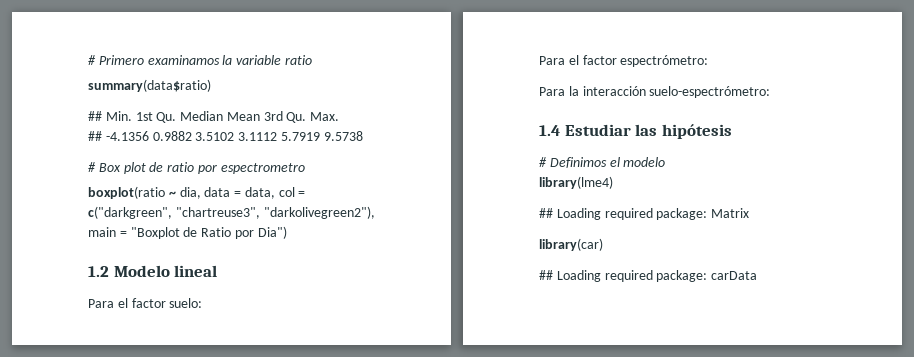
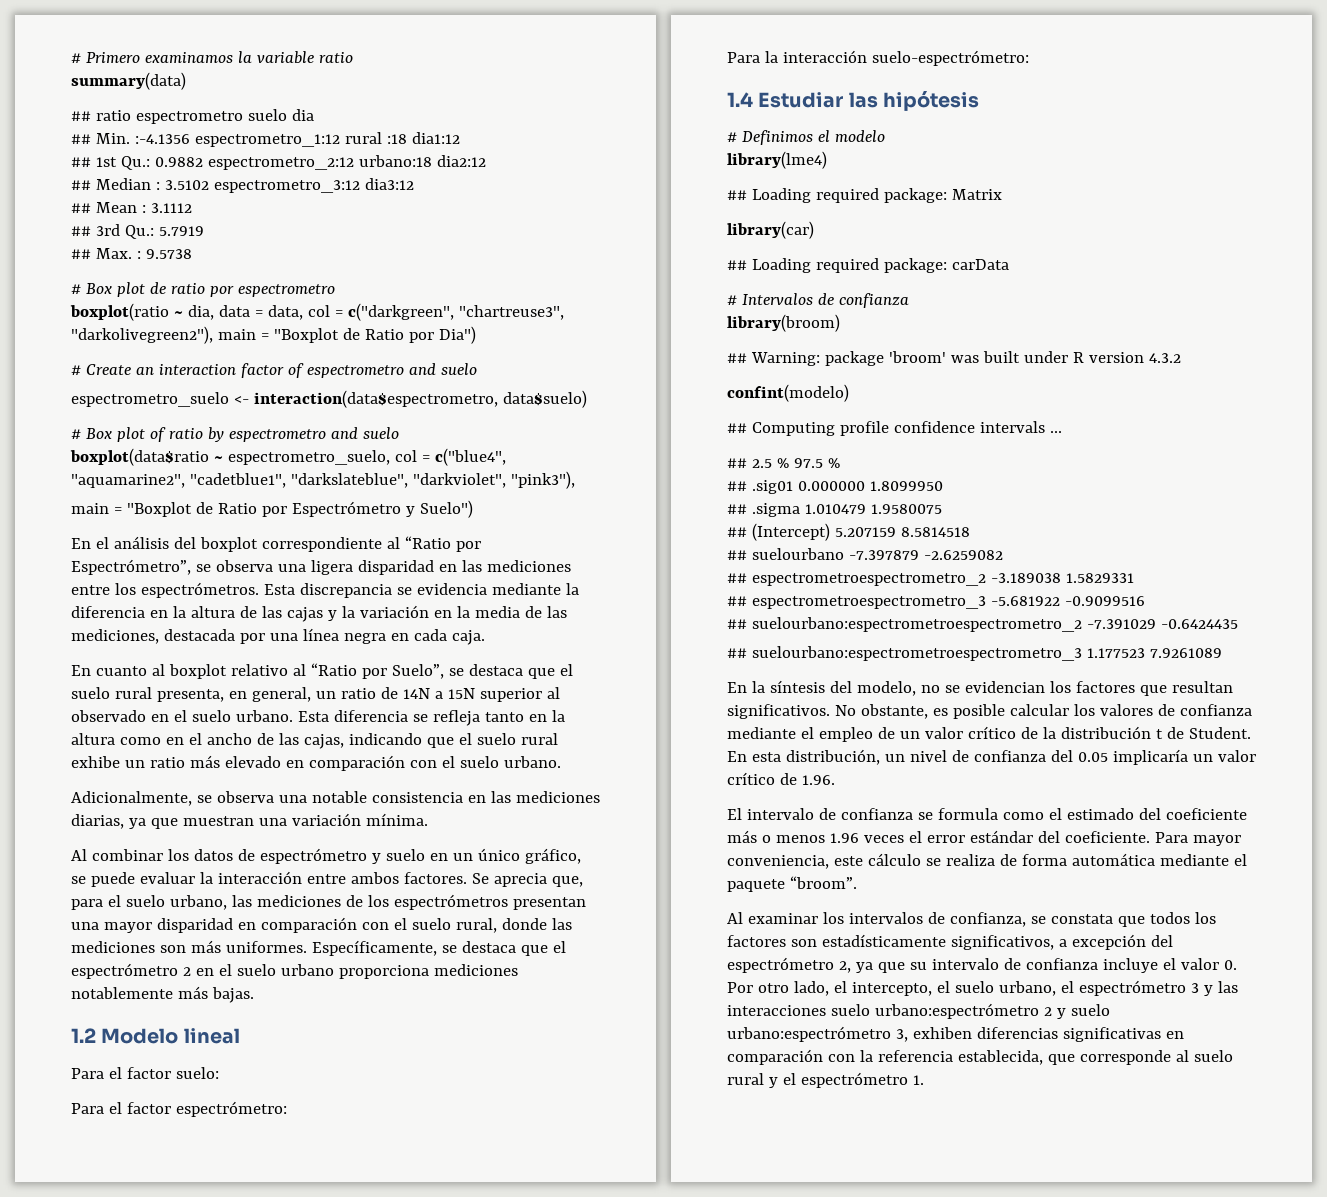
- summary(data$ratio)
- ## Min. 1st Qu. Median Mean 3rd Qu. Max.
- ## -4.1356 0.9882 3.5102 3.1112 5.7919 9.5738
+ summary(data)
+ ## ratio espectrometro suelo dia
+ ## Min. :-4.1356 espectrometro_1:12 rural :18 dia1:12
+ ## 1st Qu.: 0.9882 espectrometro_2:12 urbano:18 dia2:12
+ ## Median : 3.5102 espectrometro_3:12 dia3:12
+ ## Mean : 3.1112
+ ## 3rd Qu.: 5.7919
+ ## Max. : 9.5738
+ # Create an interaction factor of espectrometro and suelo
+ espectrometro_suelo <- interaction(data$espectrometro, data$suelo)
+ # Box plot of ratio by espectrometro and suelo
+ boxplot(data$ratio ~ espectrometro_suelo, col = c("blue4", "aquamarine2", "cadetblue1", "darkslateblue", "darkviolet", "pink3"),
+ main = "Boxplot de Ratio por Espectrómetro y Suelo")
+ En el análisis del boxplot correspondiente al “Ratio por Espectrómetro”, se observa una ligera disparidad en las mediciones entre los espectrómetros. Esta discrepancia se evidencia mediante la diferencia en la altura de las cajas y la variación en la media de las mediciones, destacada por una línea negra en cada caja.
+ En cuanto al boxplot relativo al “Ratio por Suelo”, se destaca que el suelo rural presenta, en general, un ratio de 14N a 15N superior al observado en el suelo urbano. Esta diferencia se refleja tanto en la altura como en el ancho de las cajas, indicando que el suelo rural exhibe un ratio más elevado en comparación con el suelo urbano.
+ Adicionalmente, se observa una notable consistencia en las mediciones diarias, ya que muestran una variación mínima.
+ Al combinar los datos de espectrómetro y suelo en un único gráfico, se puede evaluar la interacción entre ambos factores. Se aprecia que, para el suelo urbano, las mediciones de los espectrómetros presentan una mayor disparidad en comparación con el suelo rural, donde las mediciones son más uniformes. Específicamente, se destaca que el espectrómetro 2 en el suelo urbano proporciona mediciones notablemente más bajas.
+ # Intervalos de confianza
+ library(broom)
+ ## Warning: package 'broom' was built under R version 4.3.2
+ confint(modelo)
+ ## Computing profile confidence intervals ...
+ ## 2.5 % 97.5 %
+ ## .sig01 0.000000 1.8099950
+ ## .sigma 1.010479 1.9580075
+ ## (Intercept) 5.207159 8.5814518
+ ## suelourbano -7.397879 -2.6259082
+ ## espectrometroespectrometro_2 -3.189038 1.5829331
+ ## espectrometroespectrometro_3 -5.681922 -0.9099516
+ ## suelourbano:espectrometroespectrometro_2 -7.391029 -0.6424435
+ ## suelourbano:espectrometroespectrometro_3 1.177523 7.9261089
+ En la síntesis del modelo, no se evidencian los factores que resultan significativos. No obstante, es posible calcular los valores de confianza mediante el empleo de un valor crítico de la distribución t de Student. En esta distribución, un nivel de confianza del 0.05 implicaría un valor crítico de 1.96.
+ El intervalo de confianza se formula como el estimado del coeficiente más o menos 1.96 veces el error estándar del coeficiente. Para mayor conveniencia, este cálculo se realiza de forma automática mediante el paquete “broom”.
+ Al examinar los intervalos de confianza, se constata que todos los factores son estadísticamente significativos, a excepción del espectrómetro 2, ya que su intervalo de confianza incluye el valor 0. Por otro lado, el intercepto, el suelo urbano, el espectrómetro 3 y las interacciones suelo urbano:espectrómetro 2 y suelo urbano:espectrómetro 3, exhiben diferencias significativas en comparación con la referencia establecida, que corresponde al suelo rural y el espectrómetro 1.

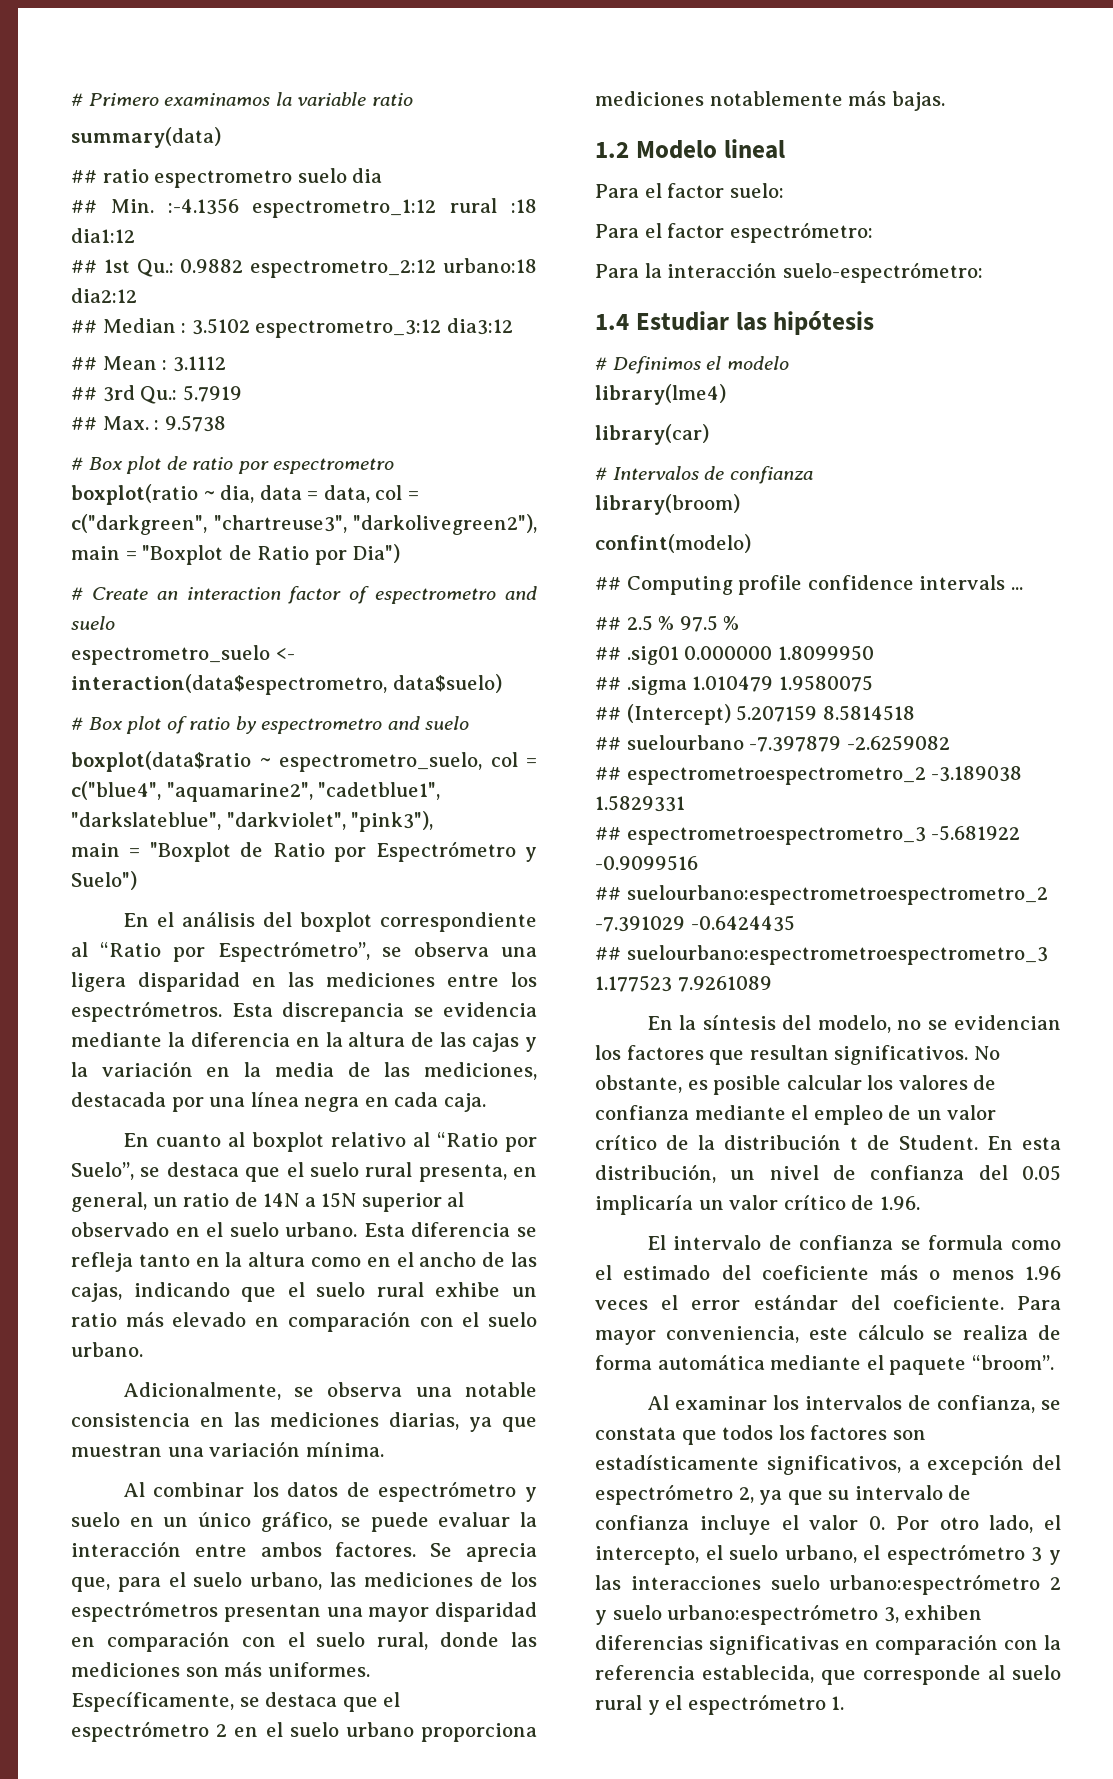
- ## Loading required package: Matrix
  library(car)
- ## Loading required package: carData
- ## Warning: package 'broom' was built under R version 4.3.2

